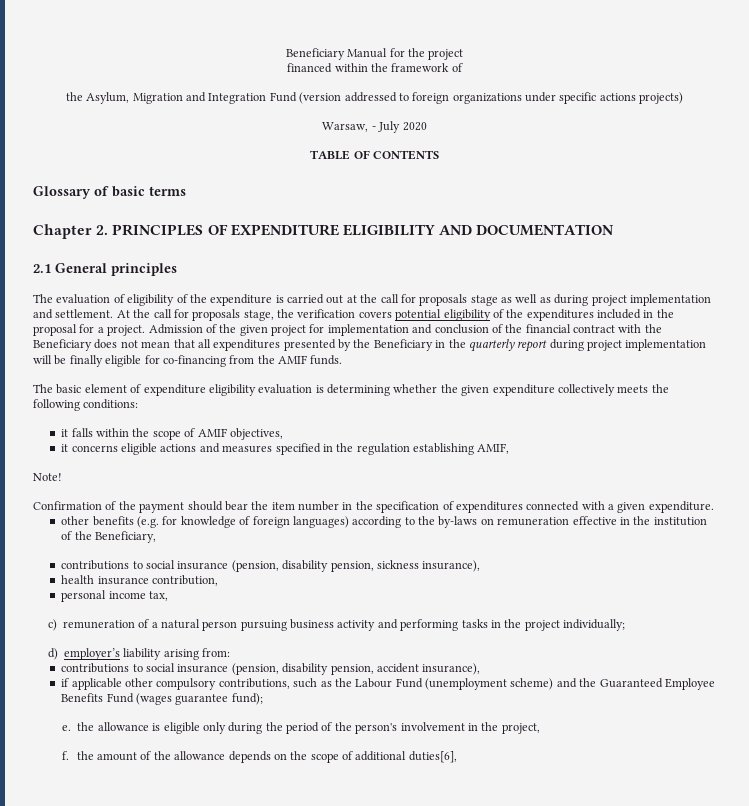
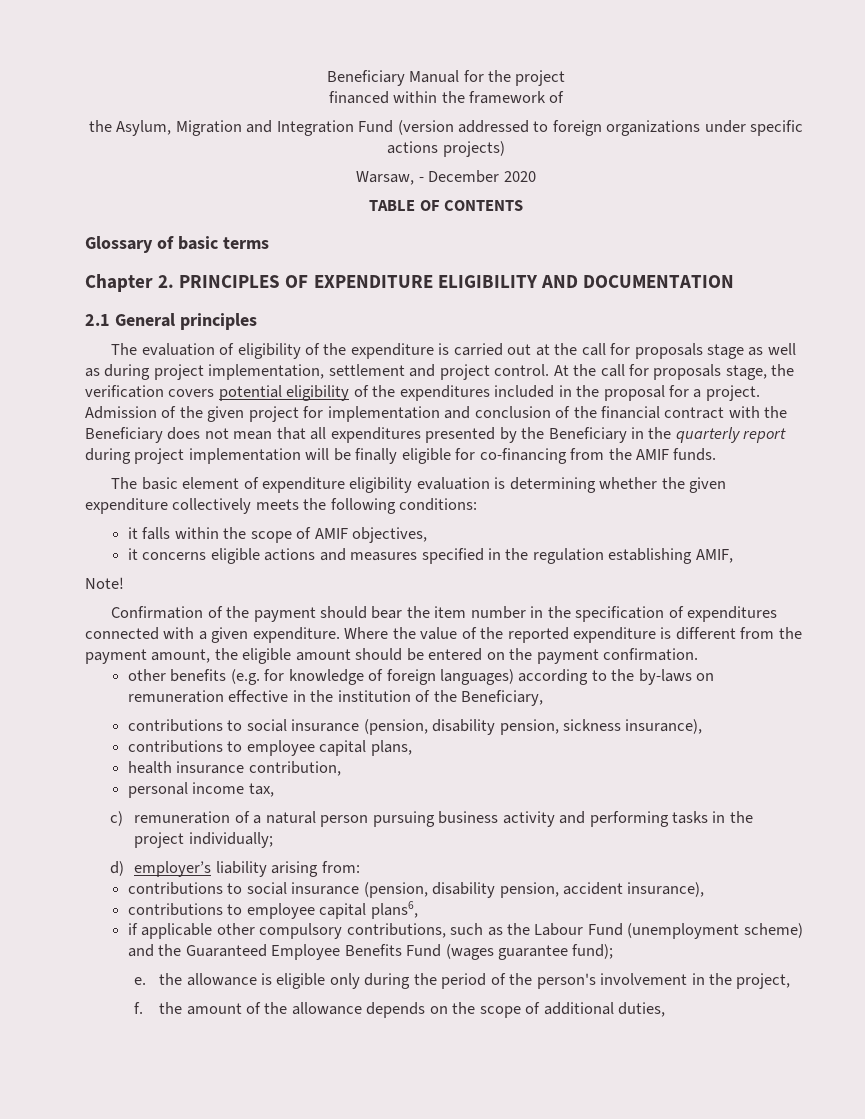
- Warsaw, - July 2020
+ Warsaw, - December 2020
- The evaluation of eligibility of the expenditure is carried out at the call for proposals stage as well as during project implementation and settlement.
+ The evaluation of eligibility of the expenditure is carried out at the call for proposals stage as well as during project implementation, settlement and project control.
+ Where the value of the reported expenditure is different from the payment amount, the eligible amount should be entered on the payment confirmation.
+ contributions to employee capital plans,
+ contributions to employee capital plans6,
- f. the amount of the allowance depends on the scope of additional duties[6],
+ f. the amount of the allowance depends on the scope of additional duties,

